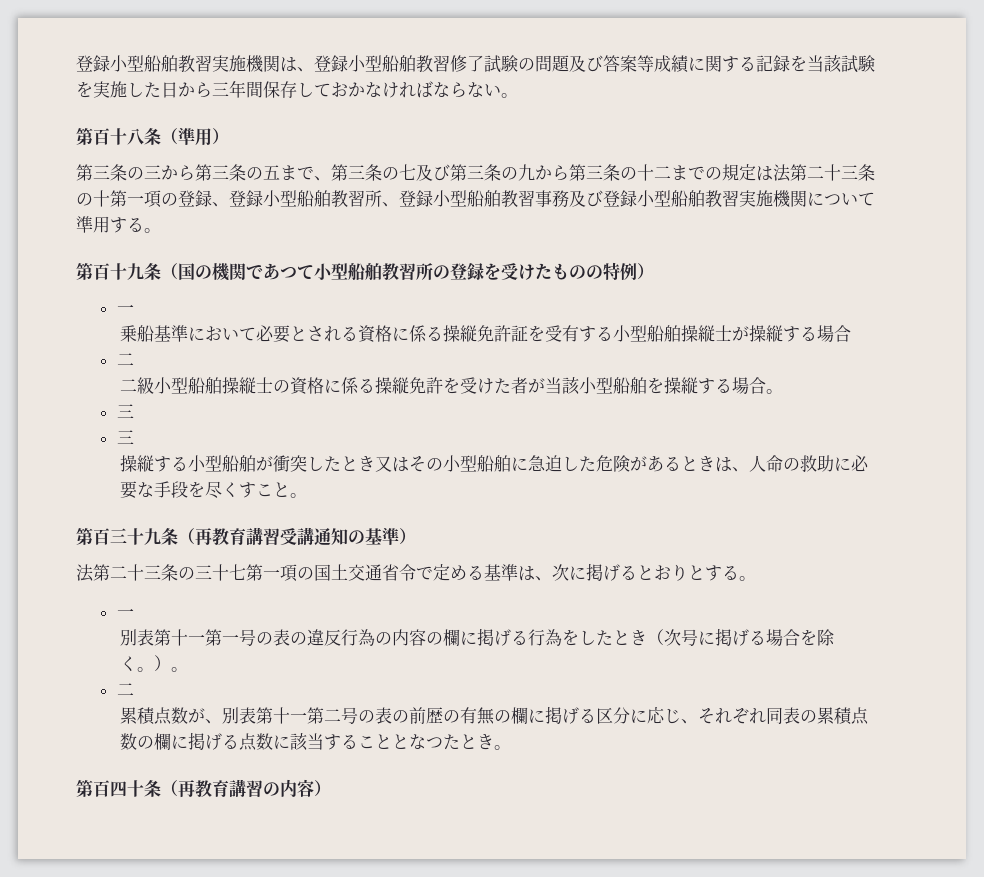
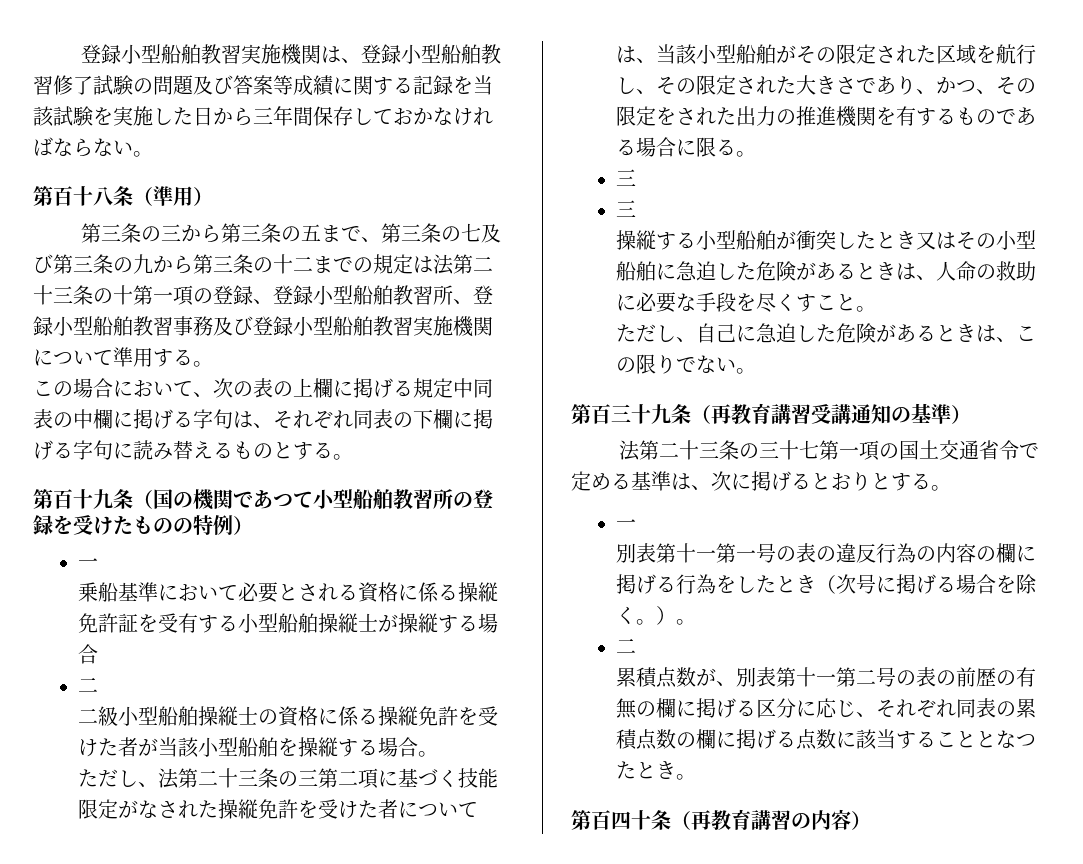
+ この場合において、次の表の上欄に掲げる規定中同表の中欄に掲げる字句は、それぞれ同表の下欄に掲げる字句に読み替えるものとする。
+ ただし、法第二十三条の三第二項に基づく技能限定がなされた操縦免許を受けた者については、当該小型船舶がその限定された区域を航行し、その限定された大きさであり、かつ、その限定をされた出力の推進機関を有するものである場合に限る。
+ ただし、自己に急迫した危険があるときは、この限りでない。

